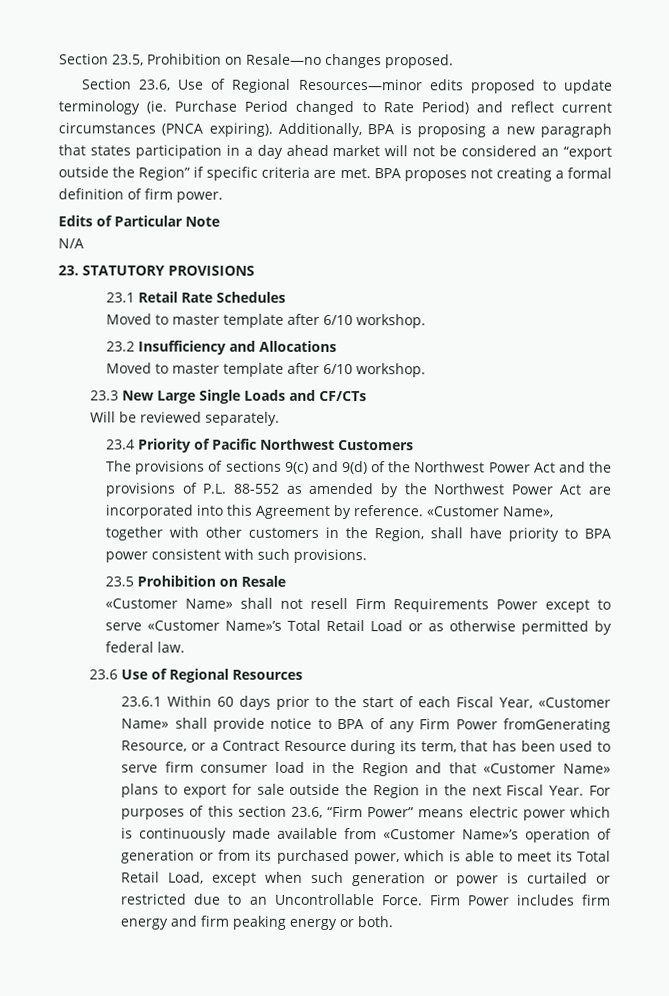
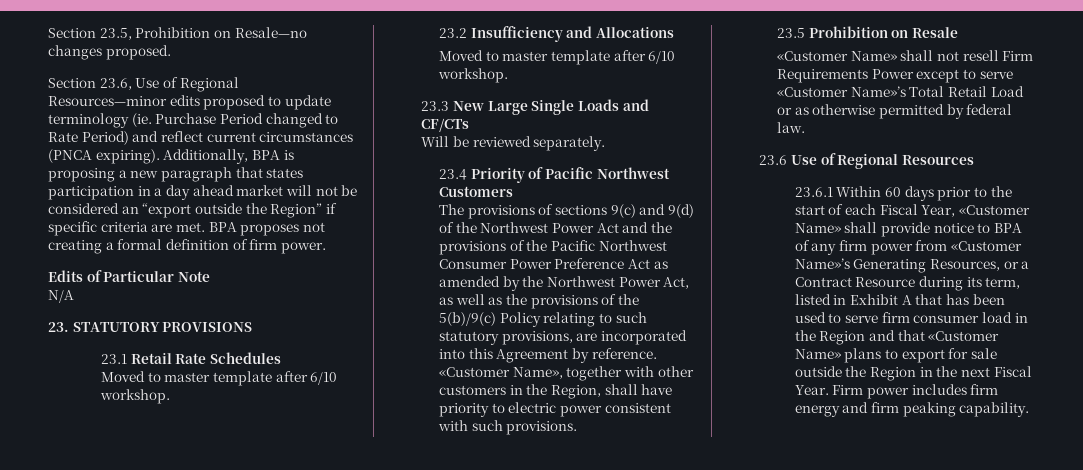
- The provisions of sections 9(c) and 9(d) of the Northwest Power Act and the provisions of P.L. 88-552 as amended by the Northwest Power Act are incorporated into this Agreement by reference.
+ The provisions of sections 9(c) and 9(d) of the Northwest Power Act and the provisions of the Pacific Northwest Consumer Power Preference Act as amended by the Northwest Power Act, as well as the provisions of the 5(b)/9(c) Policy relating to such statutory provisions, are incorporated into this Agreement by reference.
- «Customer Name», together with other customers in the Region, shall have priority to BPA power consistent with such provisions.
+ «Customer Name», together with other customers in the Region, shall have priority to electric power consistent with such provisions.
- 23.6.1 Within 60 days prior to the start of each Fiscal Year, «Customer Name» shall provide notice to BPA of any Firm Power fromGenerating Resource, or a Contract Resource during its term, that has been used to serve firm consumer load in the Region and that «Customer Name» plans to export for sale outside the Region in the next Fiscal Year.
+ 23.6.1 Within 60 days prior to the start of each Fiscal Year, «Customer Name» shall provide notice to BPA of any firm power from «Customer Name»’s Generating Resources, or a Contract Resource during its term, listed in Exhibit A that has been used to serve firm consumer load in the Region and that «Customer Name» plans to export for sale outside the Region in the next Fiscal Year.
- For purposes of this section 23.6, “Firm Power” means electric power which is continuously made available from «Customer Name»’s operation of generation or from its purchased power, which is able to meet its Total Retail Load, except when such generation or power is curtailed or restricted due to an Uncontrollable Force. Firm Power includes firm energy and firm peaking energy or both.
+ Firm power includes firm energy and firm peaking capability.

